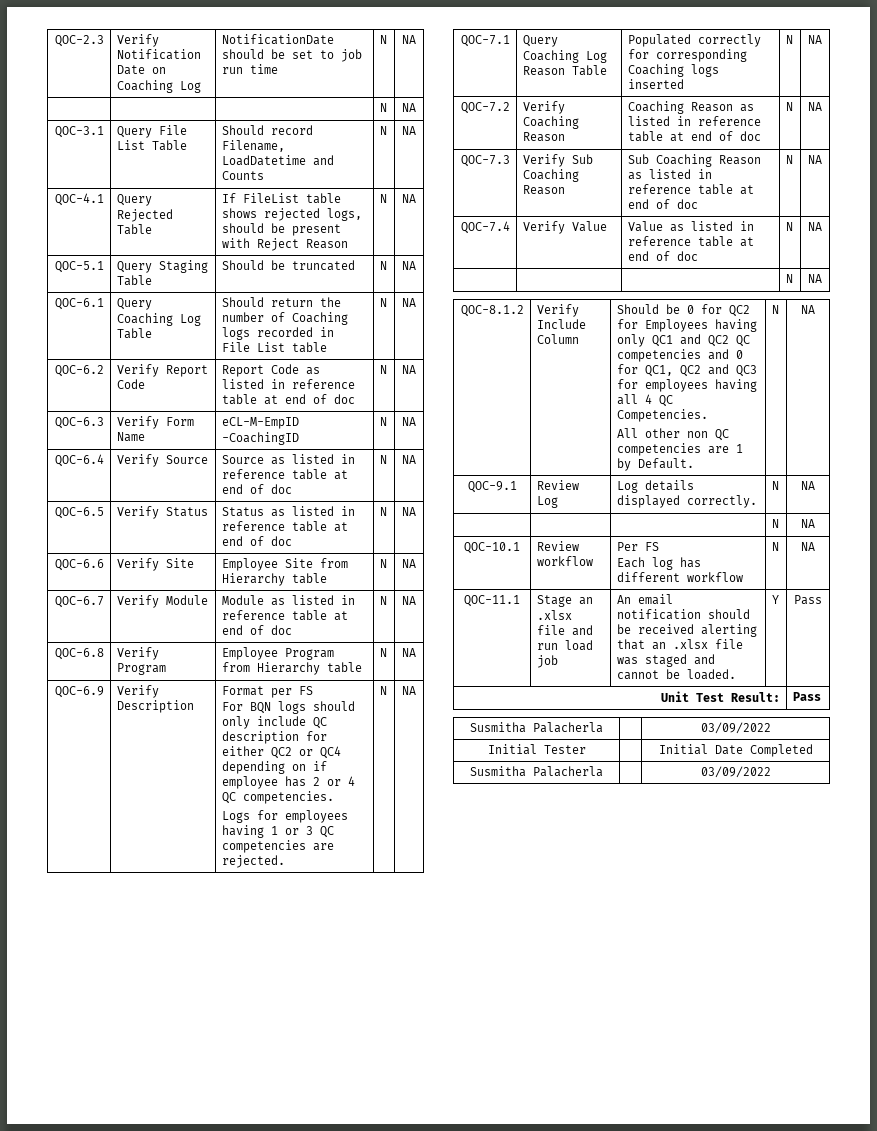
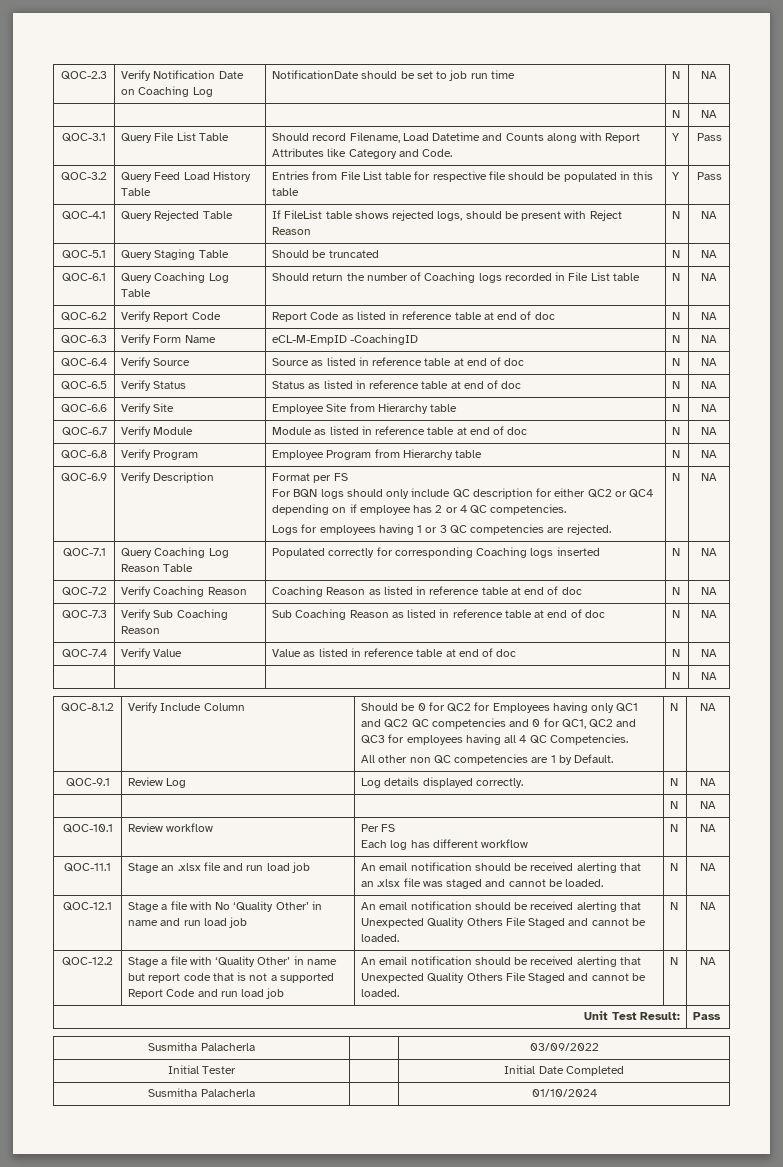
- QOC-3.1 | Query File List Table | Should record Filename, LoadDatetime and Counts | N | NA
+ QOC-3.1 | Query File List Table | Should record Filename, Load Datetime and Counts along with Report Attributes like Category and Code. | Y | Pass
+ QOC-3.2 | Query Feed Load History Table | Entries from File List table for respective file should be populated in this table | Y | Pass
- QOC-11.1 | Stage an .xlsx file and run load job | An email notification should be received alerting that an .xlsx file was staged and cannot be loaded. | Y | Pass
+ QOC-11.1 | Stage an .xlsx file and run load job | An email notification should be received alerting that an .xlsx file was staged and cannot be loaded. | N | NA
+ QOC-12.1 | Stage a file with No ‘Quality Other’ in name and run load job | An email notification should be received alerting that Unexpected Quality Others File Staged and cannot be loaded. | N | NA
+ QOC-12.2 | Stage a file with ‘Quality Other’ in name but report code that is not a supported Report Code and run load job | An email notification should be received alerting that Unexpected Quality Others File Staged and cannot be loaded. | N | NA
  Initial Tester | | Initial Date Completed
- Susmitha Palacherla | | 03/09/2022
+ Susmitha Palacherla | | 01/10/2024

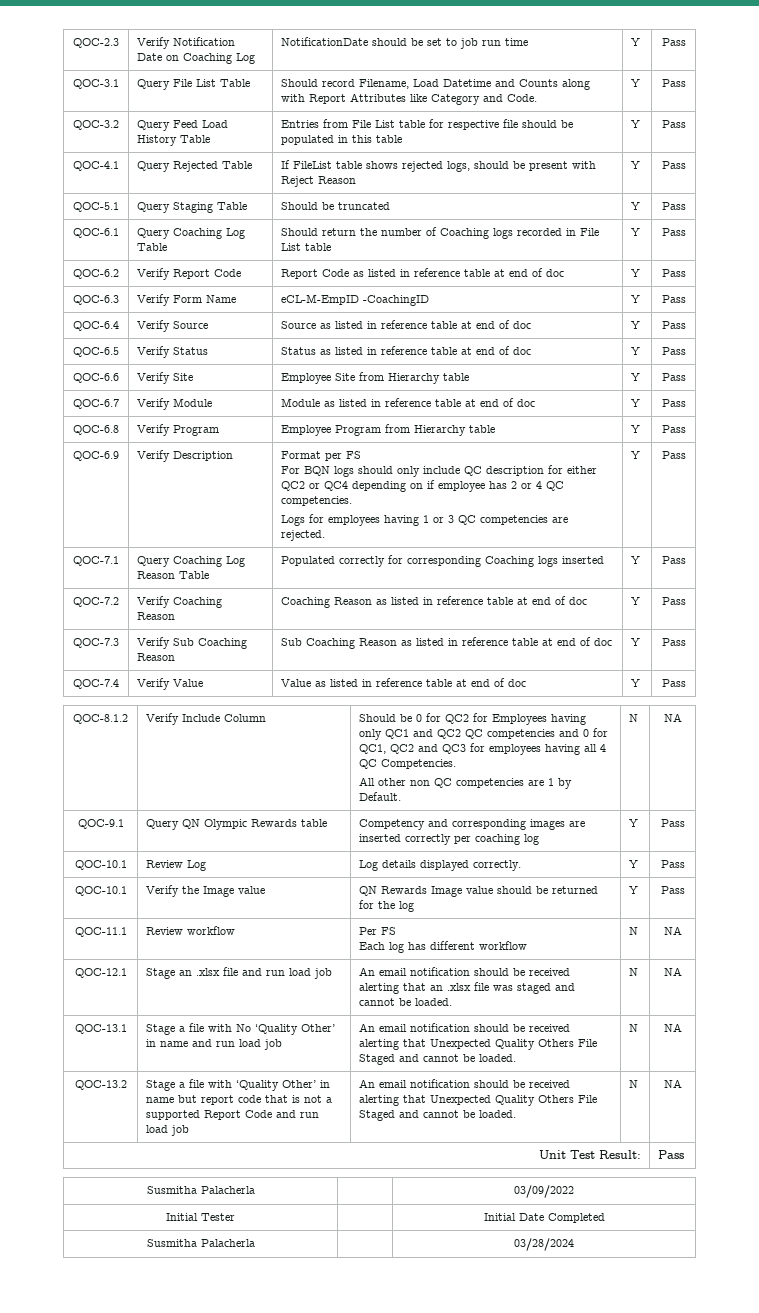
- QOC-2.3 | Verify Notification Date on Coaching Log | NotificationDate should be set to job run time | N | NA
- | | | N | NA
+ QOC-2.3 | Verify Notification Date on Coaching Log | NotificationDate should be set to job run time | Y | Pass
- QOC-4.1 | Query Rejected Table | If FileList table shows rejected logs, should be present with Reject Reason | N | NA
+ QOC-4.1 | Query Rejected Table | If FileList table shows rejected logs, should be present with Reject Reason | Y | Pass
- QOC-5.1 | Query Staging Table | Should be truncated | N | NA
+ QOC-5.1 | Query Staging Table | Should be truncated | Y | Pass
- QOC-6.1 | Query Coaching Log Table | Should return the number of Coaching logs recorded in File List table | N | NA
+ QOC-6.1 | Query Coaching Log Table | Should return the number of Coaching logs recorded in File List table | Y | Pass
- QOC-6.2 | Verify Report Code | Report Code as listed in reference table at end of doc | N | NA
+ QOC-6.2 | Verify Report Code | Report Code as listed in reference table at end of doc | Y | Pass
- QOC-6.3 | Verify Form Name | eCL-M-EmpID -CoachingID | N | NA
+ QOC-6.3 | Verify Form Name | eCL-M-EmpID -CoachingID | Y | Pass
- QOC-6.4 | Verify Source | Source as listed in reference table at end of doc | N | NA
+ QOC-6.4 | Verify Source | Source as listed in reference table at end of doc | Y | Pass
- QOC-6.5 | Verify Status | Status as listed in reference table at end of doc | N | NA
+ QOC-6.5 | Verify Status | Status as listed in reference table at end of doc | Y | Pass
- QOC-6.6 | Verify Site | Employee Site from Hierarchy table | N | NA
+ QOC-6.6 | Verify Site | Employee Site from Hierarchy table | Y | Pass
- QOC-6.7 | Verify Module | Module as listed in reference table at end of doc | N | NA
+ QOC-6.7 | Verify Module | Module as listed in reference table at end of doc | Y | Pass
- QOC-6.8 | Verify Program | Employee Program from Hierarchy table | N | NA
+ QOC-6.8 | Verify Program | Employee Program from Hierarchy table | Y | Pass
- Logs for employees having 1 or 3 QC competencies are rejected. | N | NA
+ Logs for employees having 1 or 3 QC competencies are rejected. | Y | Pass
- QOC-7.1 | Query Coaching Log Reason Table | Populated correctly for corresponding Coaching logs inserted | N | NA
+ QOC-7.1 | Query Coaching Log Reason Table | Populated correctly for corresponding Coaching logs inserted | Y | Pass
- QOC-7.2 | Verify Coaching Reason | Coaching Reason as listed in reference table at end of doc | N | NA
+ QOC-7.2 | Verify Coaching Reason | Coaching Reason as listed in reference table at end of doc | Y | Pass
- QOC-7.3 | Verify Sub Coaching Reason | Sub Coaching Reason as listed in reference table at end of doc | N | NA
+ QOC-7.3 | Verify Sub Coaching Reason | Sub Coaching Reason as listed in reference table at end of doc | Y | Pass
- QOC-7.4 | Verify Value | Value as listed in reference table at end of doc | N | NA
- | | | N | NA
+ QOC-7.4 | Verify Value | Value as listed in reference table at end of doc | Y | Pass
- QOC-9.1 | Review Log | Log details displayed correctly. | N | NA
- | | | N | NA
- QOC-10.1 | Review workflow | Per FS
+ QOC-9.1 | Query QN Olympic Rewards table | Competency and corresponding images are inserted correctly per coaching log | Y | Pass
+ QOC-10.1 | Review Log | Log details displayed correctly. | Y | Pass
+ QOC-10.1 | Verify the Image value | QN Rewards Image value should be returned for the log | Y | Pass
+ QOC-11.1 | Review workflow | Per FS
- QOC-11.1 | Stage an .xlsx file and run load job | An email notification should be received alerting that an .xlsx file was staged and cannot be loaded. | N | NA
+ QOC-12.1 | Stage an .xlsx file and run load job | An email notification should be received alerting that an .xlsx file was staged and cannot be loaded. | N | NA
- QOC-12.1 | Stage a file with No ‘Quality Other’ in name and run load job | An email notification should be received alerting that Unexpected Quality Others File Staged and cannot be loaded. | N | NA
+ QOC-13.1 | Stage a file with No ‘Quality Other’ in name and run load job | An email notification should be received alerting that Unexpected Quality Others File Staged and cannot be loaded. | N | NA
- QOC-12.2
+ QOC-13.2
- Susmitha Palacherla | | 01/10/2024
+ Susmitha Palacherla | | 03/28/2024

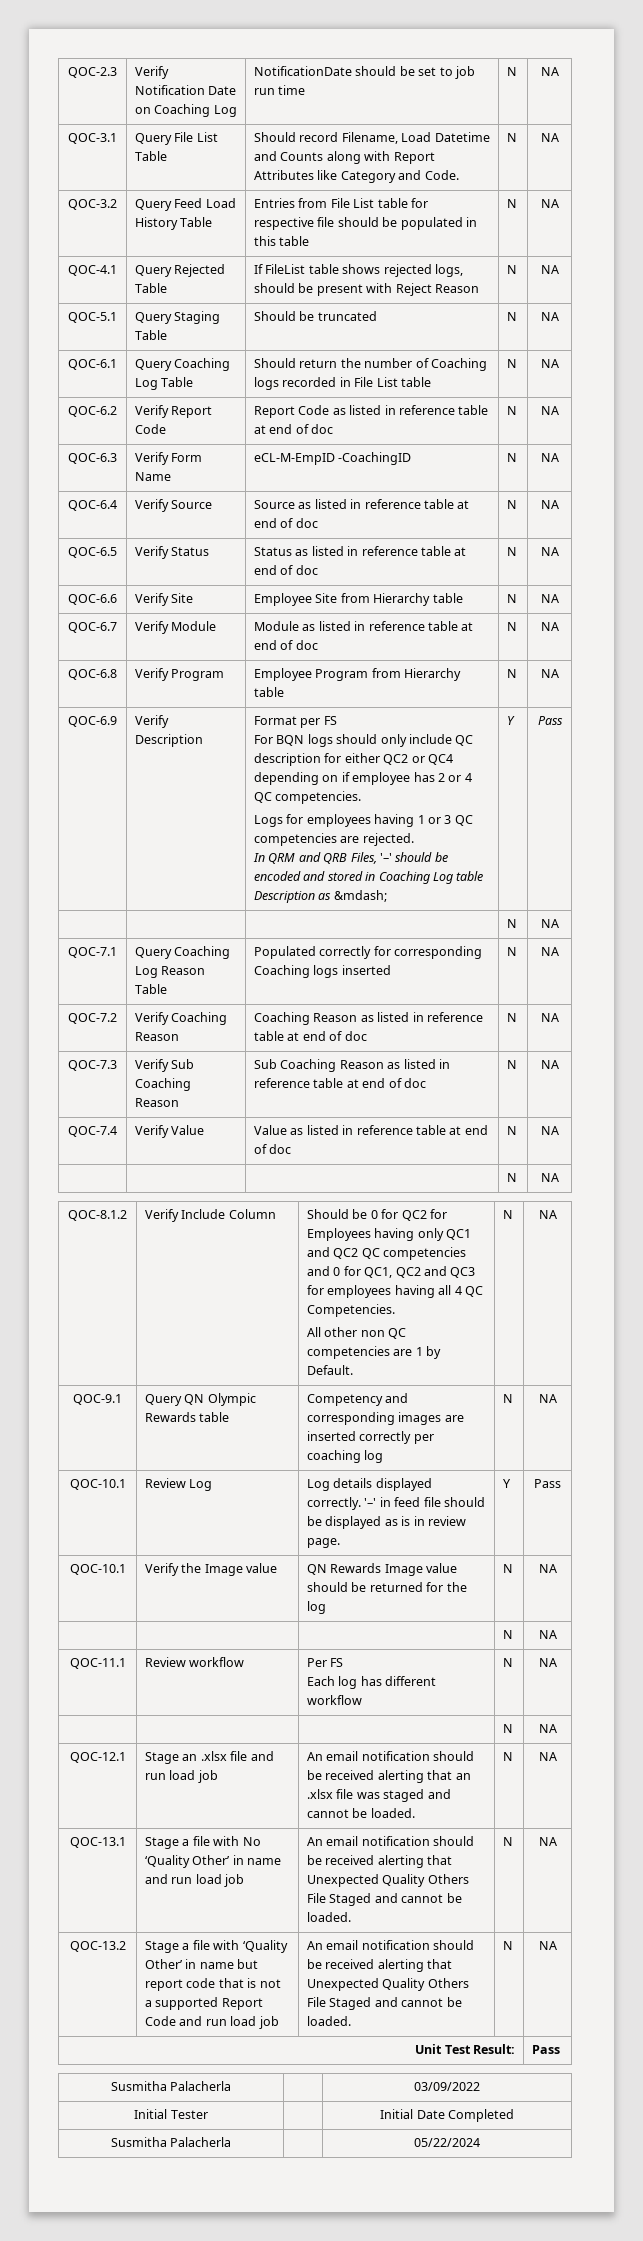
- QOC-2.3 | Verify Notification Date on Coaching Log | NotificationDate should be set to job run time | Y | Pass
+ QOC-2.3 | Verify Notification Date on Coaching Log | NotificationDate should be set to job run time | N | NA
- QOC-3.1 | Query File List Table | Should record Filename, Load Datetime and Counts along with Report Attributes like Category and Code. | Y | Pass
+ QOC-3.1 | Query File List Table | Should record Filename, Load Datetime and Counts along with Report Attributes like Category and Code. | N | NA
- QOC-3.2 | Query Feed Load History Table | Entries from File List table for respective file should be populated in this table | Y | Pass
+ QOC-3.2 | Query Feed Load History Table | Entries from File List table for respective file should be populated in this table | N | NA
- QOC-4.1 | Query Rejected Table | If FileList table shows rejected logs, should be present with Reject Reason | Y | Pass
+ QOC-4.1 | Query Rejected Table | If FileList table shows rejected logs, should be present with Reject Reason | N | NA
- QOC-5.1 | Query Staging Table | Should be truncated | Y | Pass
+ QOC-5.1 | Query Staging Table | Should be truncated | N | NA
- QOC-6.1 | Query Coaching Log Table | Should return the number of Coaching logs recorded in File List table | Y | Pass
+ QOC-6.1 | Query Coaching Log Table | Should return the number of Coaching logs recorded in File List table | N | NA
- QOC-6.2 | Verify Report Code | Report Code as listed in reference table at end of doc | Y | Pass
+ QOC-6.2 | Verify Report Code | Report Code as listed in reference table at end of doc | N | NA
- QOC-6.3 | Verify Form Name | eCL-M-EmpID -CoachingID | Y | Pass
+ QOC-6.3 | Verify Form Name | eCL-M-EmpID -CoachingID | N | NA
- QOC-6.4 | Verify Source | Source as listed in reference table at end of doc | Y | Pass
+ QOC-6.4 | Verify Source | Source as listed in reference table at end of doc | N | NA
- QOC-6.5 | Verify Status | Status as listed in reference table at end of doc | Y | Pass
+ QOC-6.5 | Verify Status | Status as listed in reference table at end of doc | N | NA
- QOC-6.6 | Verify Site | Employee Site from Hierarchy table | Y | Pass
+ QOC-6.6 | Verify Site | Employee Site from Hierarchy table | N | NA
- QOC-6.7 | Verify Module | Module as listed in reference table at end of doc | Y | Pass
+ QOC-6.7 | Verify Module | Module as listed in reference table at end of doc | N | NA
- QOC-6.8 | Verify Program | Employee Program from Hierarchy table | Y | Pass
+ QOC-6.8 | Verify Program | Employee Program from Hierarchy table | N | NA
- Logs for employees having 1 or 3 QC competencies are rejected. | Y | Pass
+ Logs for employees having 1 or 3 QC competencies are rejected.
+ In QRM and QRB Files, '–' should be encoded and stored in Coaching Log table Description as &mdash; | Y | Pass
+ | | | N | NA
- QOC-7.1 | Query Coaching Log Reason Table | Populated correctly for corresponding Coaching logs inserted | Y | Pass
+ QOC-7.1 | Query Coaching Log Reason Table | Populated correctly for corresponding Coaching logs inserted | N | NA
- QOC-7.2 | Verify Coaching Reason | Coaching Reason as listed in reference table at end of doc | Y | Pass
+ QOC-7.2 | Verify Coaching Reason | Coaching Reason as listed in reference table at end of doc | N | NA
- QOC-7.3 | Verify Sub Coaching Reason | Sub Coaching Reason as listed in reference table at end of doc | Y | Pass
+ QOC-7.3 | Verify Sub Coaching Reason | Sub Coaching Reason as listed in reference table at end of doc | N | NA
- QOC-7.4 | Verify Value | Value as listed in reference table at end of doc | Y | Pass
+ QOC-7.4 | Verify Value | Value as listed in reference table at end of doc | N | NA
+ | | | N | NA
- QOC-9.1 | Query QN Olympic Rewards table | Competency and corresponding images are inserted correctly per coaching log | Y | Pass
+ QOC-9.1 | Query QN Olympic Rewards table | Competency and corresponding images are inserted correctly per coaching log | N | NA
- QOC-10.1 | Review Log | Log details displayed correctly. | Y | Pass
+ QOC-10.1 | Review Log | Log details displayed correctly. '–' in feed file should be displayed as is in review page. | Y | Pass
- QOC-10.1 | Verify the Image value | QN Rewards Image value should be returned for the log | Y | Pass
+ QOC-10.1 | Verify the Image value | QN Rewards Image value should be returned for the log | N | NA
+ | | | N | NA
  QOC-11.1 | Review workflow | Per FS
  Each log has different workflow | N | NA
+ | | | N | NA
- Susmitha Palacherla | | 03/28/2024
+ Susmitha Palacherla | | 05/22/2024

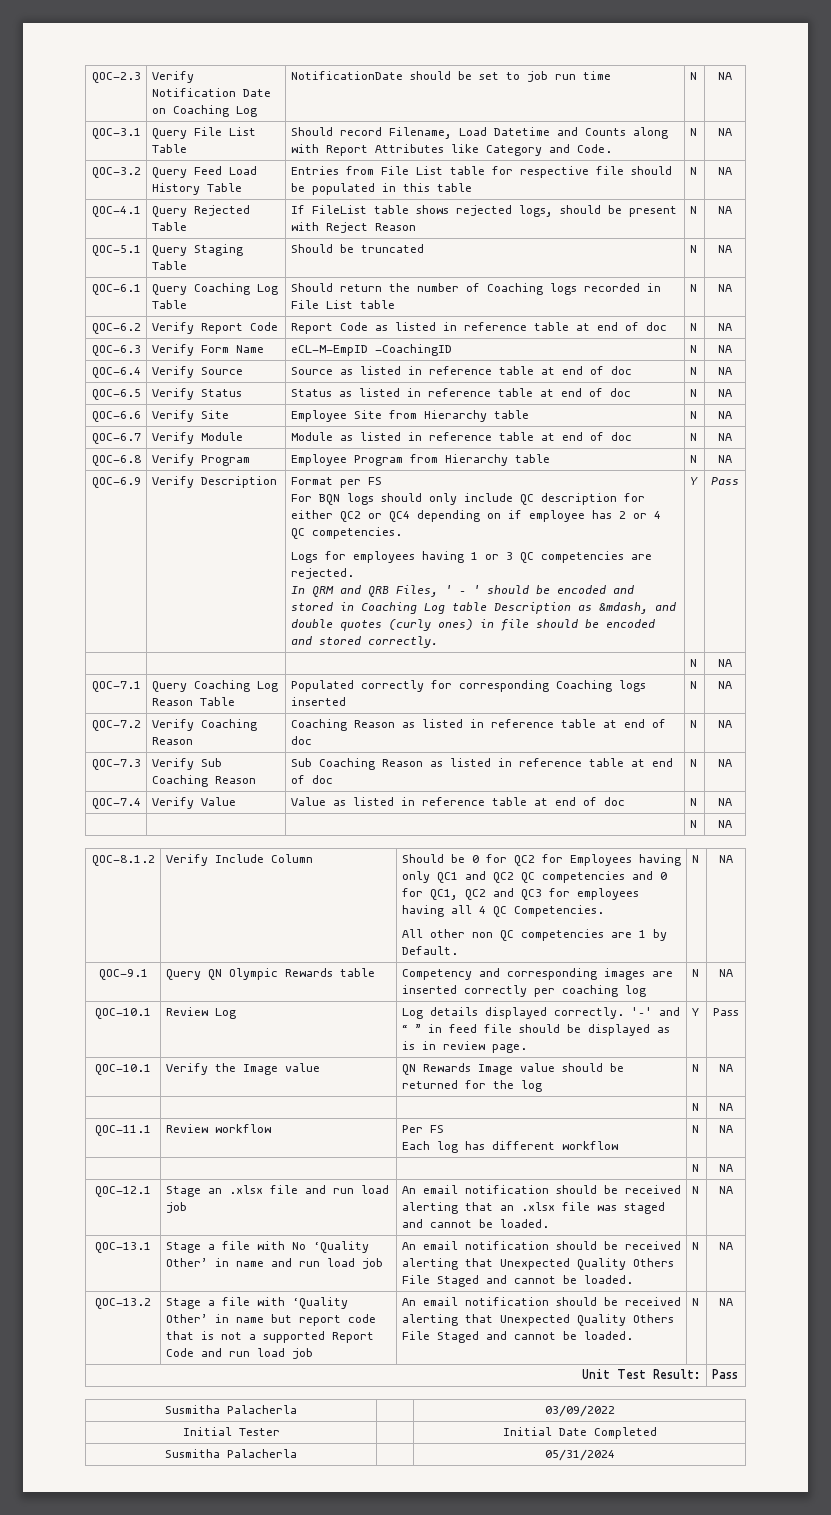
- In QRM and QRB Files, '–' should be encoded and stored in Coaching Log table Description as &mdash;
+ In QRM and QRB Files, ' – ' should be encoded and stored in Coaching Log table Description as &mdash, and double quotes (curly ones) in file should be encoded and stored correctly.
- QOC-10.1 | Review Log | Log details displayed correctly. '–' in feed file should be displayed as is in review page. | Y | Pass
+ QOC-10.1 | Review Log | Log details displayed correctly. '–' and “ ” in feed file should be displayed as is in review page. | Y | Pass
- Susmitha Palacherla | | 05/22/2024
+ Susmitha Palacherla | | 05/31/2024

